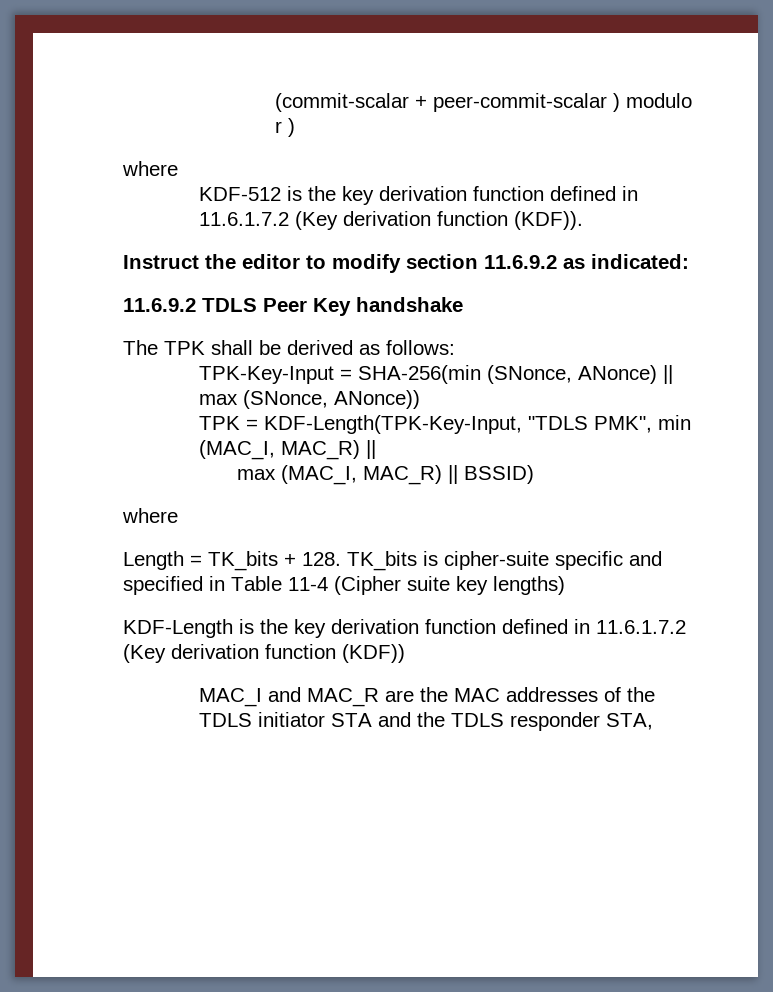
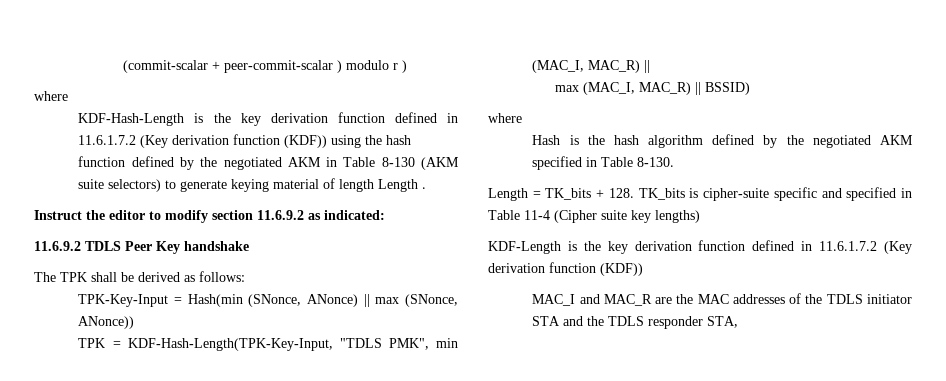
- KDF-512 is the key derivation function defined in 11.6.1.7.2 (Key derivation function (KDF)).
+ KDF-Hash-Length is the key derivation function defined in 11.6.1.7.2 (Key derivation function (KDF)) using the hash function defined by the negotiated AKM in Table 8-130 (AKM suite selectors) to generate keying material of length Length .
- TPK-Key-Input = SHA-256(min (SNonce, ANonce) || max (SNonce, ANonce))
+ TPK-Key-Input = Hash(min (SNonce, ANonce) || max (SNonce, ANonce))
- TPK = KDF-Length(TPK-Key-Input, "TDLS PMK", min (MAC_I, MAC_R) ||
+ TPK = KDF-Hash-Length(TPK-Key-Input, "TDLS PMK", min (MAC_I, MAC_R) ||
+ Hash is the hash algorithm defined by the negotiated AKM specified in Table 8-130.

